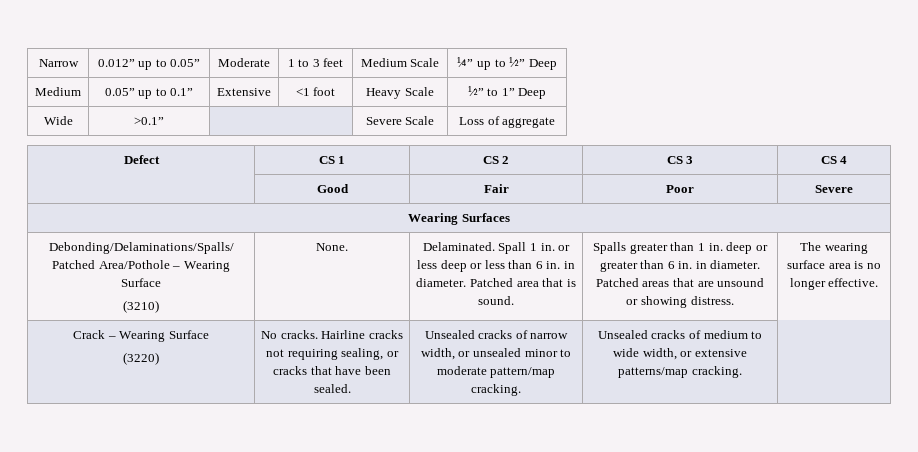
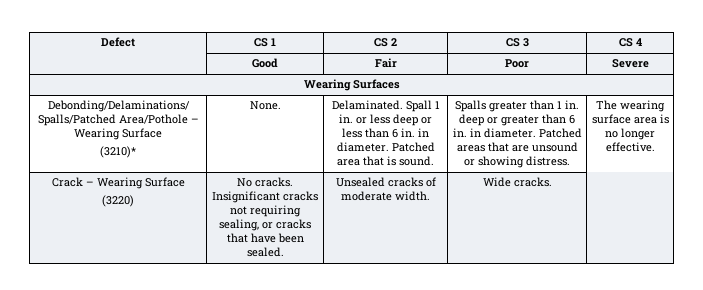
- Narrow | 0.012” up to 0.05” | Moderate | 1 to 3 feet | Medium Scale | ¼” up to ½” Deep
- Medium | 0.05” up to 0.1” | Extensive | <1 foot | Heavy Scale | ½” to 1” Deep
- Wide | >0.1” | | Severe Scale | Loss of aggregate
- (3210)
+ (3210)*
- Hairline cracks not requiring sealing, or cracks that have been sealed.
+ Insignificant cracks not requiring sealing, or cracks that have been sealed.
- Unsealed cracks of narrow width, or unsealed minor to moderate pattern/map cracking. | Unsealed cracks of medium to wide width, or extensive patterns/map cracking.
+ Unsealed cracks of moderate width. | Wide cracks.

